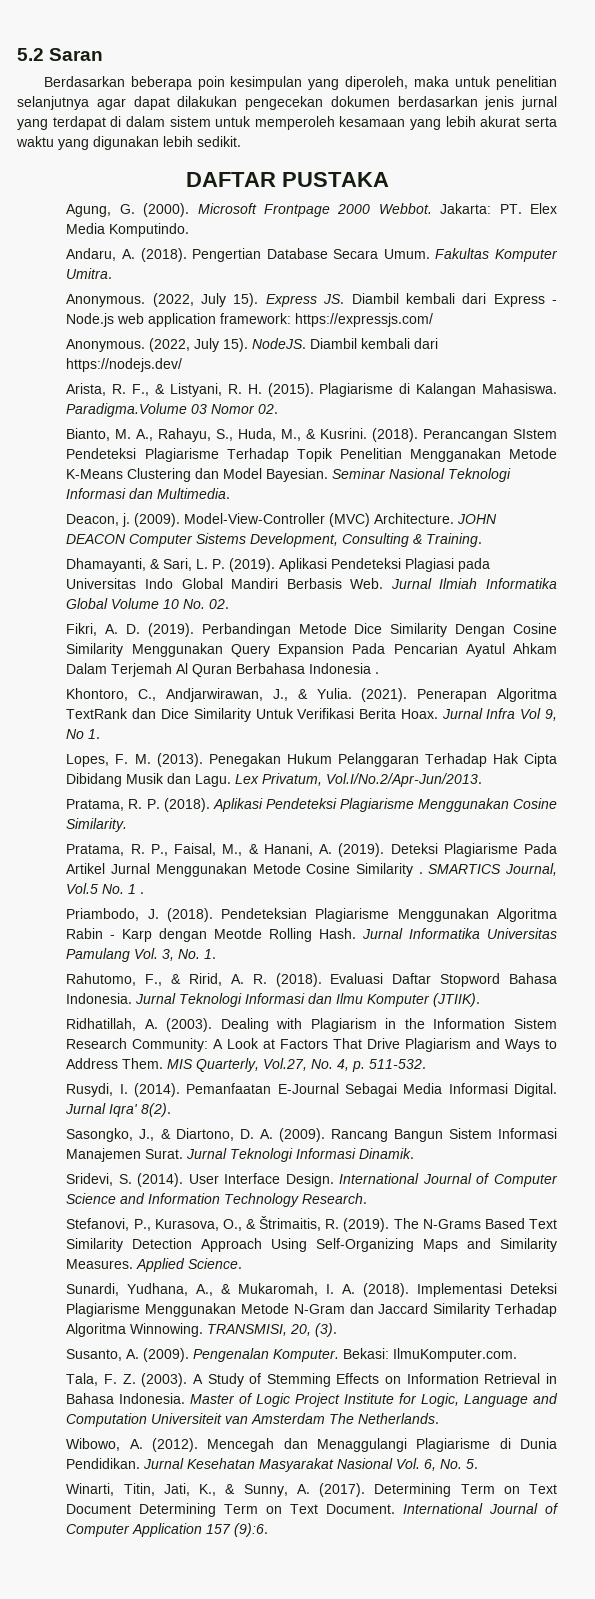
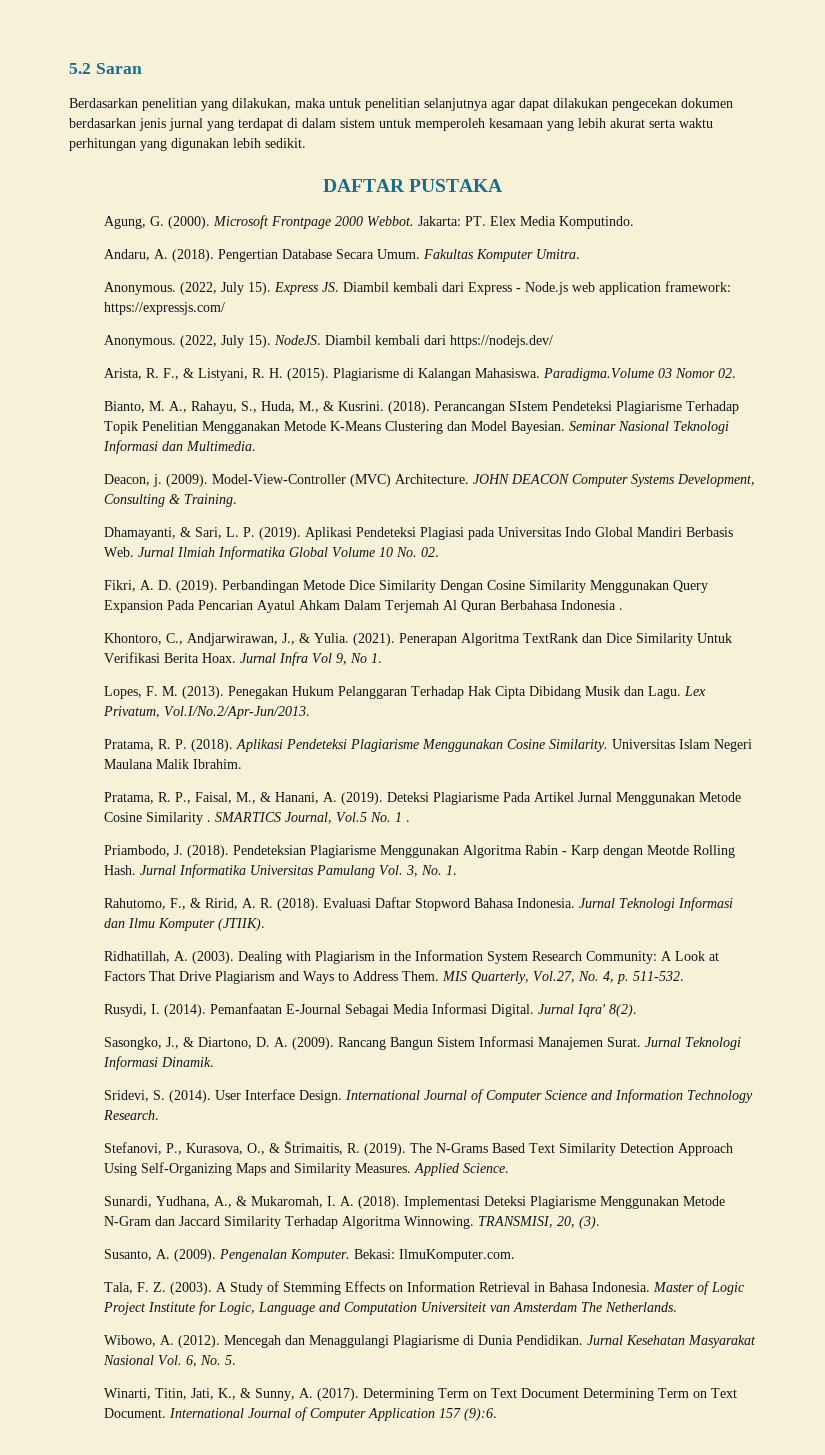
- Berdasarkan beberapa poin kesimpulan yang diperoleh, maka untuk penelitian selanjutnya agar dapat dilakukan pengecekan dokumen berdasarkan jenis jurnal yang terdapat di dalam sistem untuk memperoleh kesamaan yang lebih akurat serta waktu yang digunakan lebih sedikit.
+ Berdasarkan penelitian yang dilakukan, maka untuk penelitian selanjutnya agar dapat dilakukan pengecekan dokumen berdasarkan jenis jurnal yang terdapat di dalam sistem untuk memperoleh kesamaan yang lebih akurat serta waktu perhitungan yang digunakan lebih sedikit.
- JOHN DEACON Computer Sistems Development, Consulting & Training.
+ JOHN DEACON Computer Systems Development, Consulting & Training.
+ Universitas Islam Negeri Maulana Malik Ibrahim.
- Dealing with Plagiarism in the Information Sistem Research Community: A Look at Factors That Drive Plagiarism and Ways to Address Them.
+ Dealing with Plagiarism in the Information System Research Community: A Look at Factors That Drive Plagiarism and Ways to Address Them.

